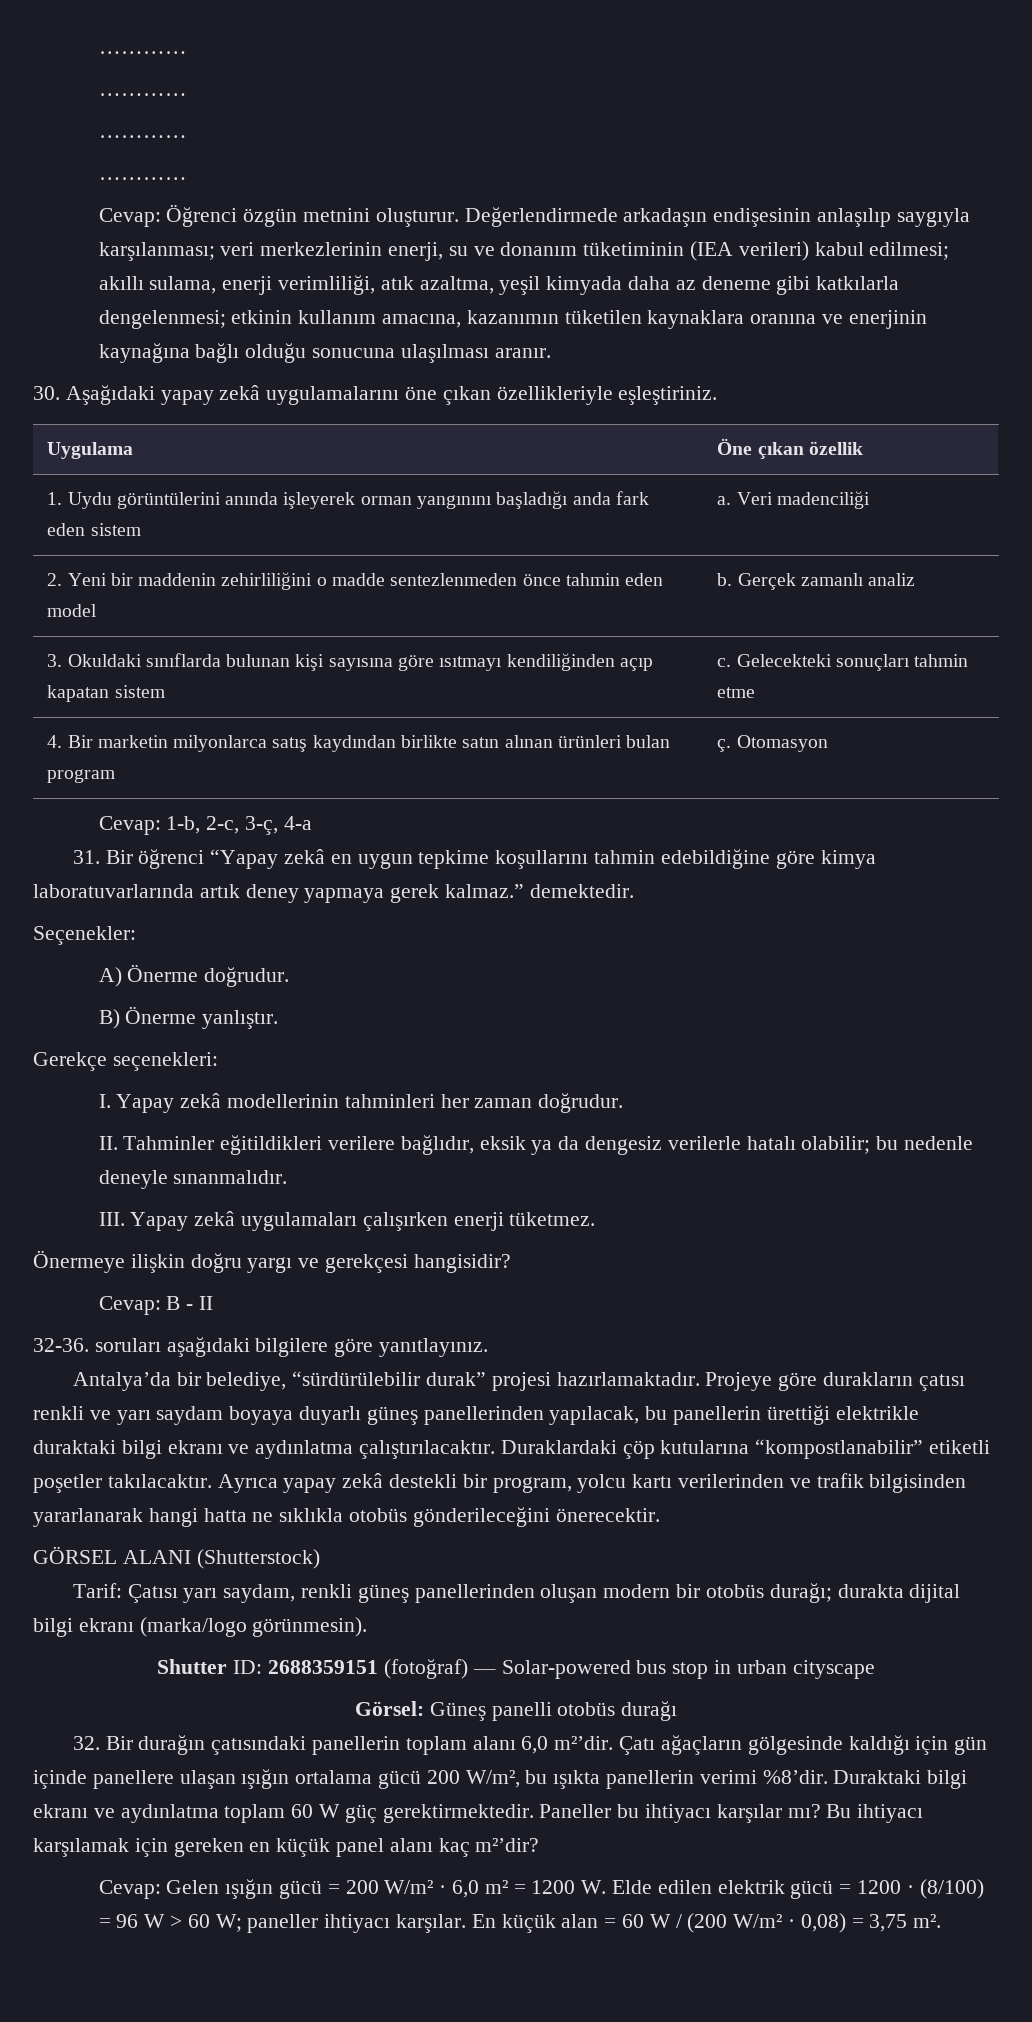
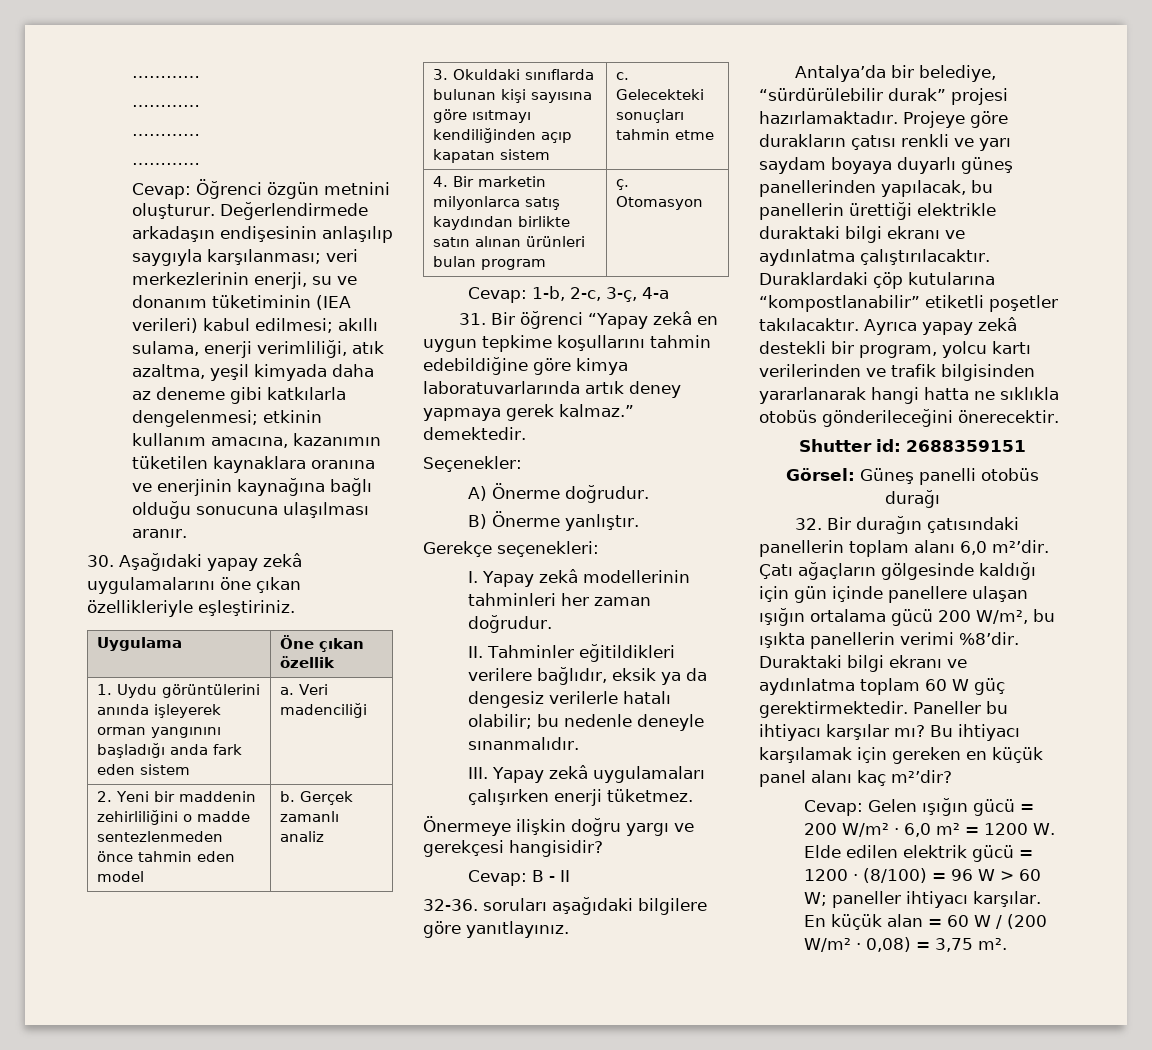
- GÖRSEL ALANI (Shutterstock)
- Tarif: Çatısı yarı saydam, renkli güneş panellerinden oluşan modern bir otobüs durağı; durakta dijital bilgi ekranı (marka/logo görünmesin).
- Shutter ID: 2688359151 (fotoğraf) — Solar-powered bus stop in urban cityscape
+ Shutter id: 2688359151

